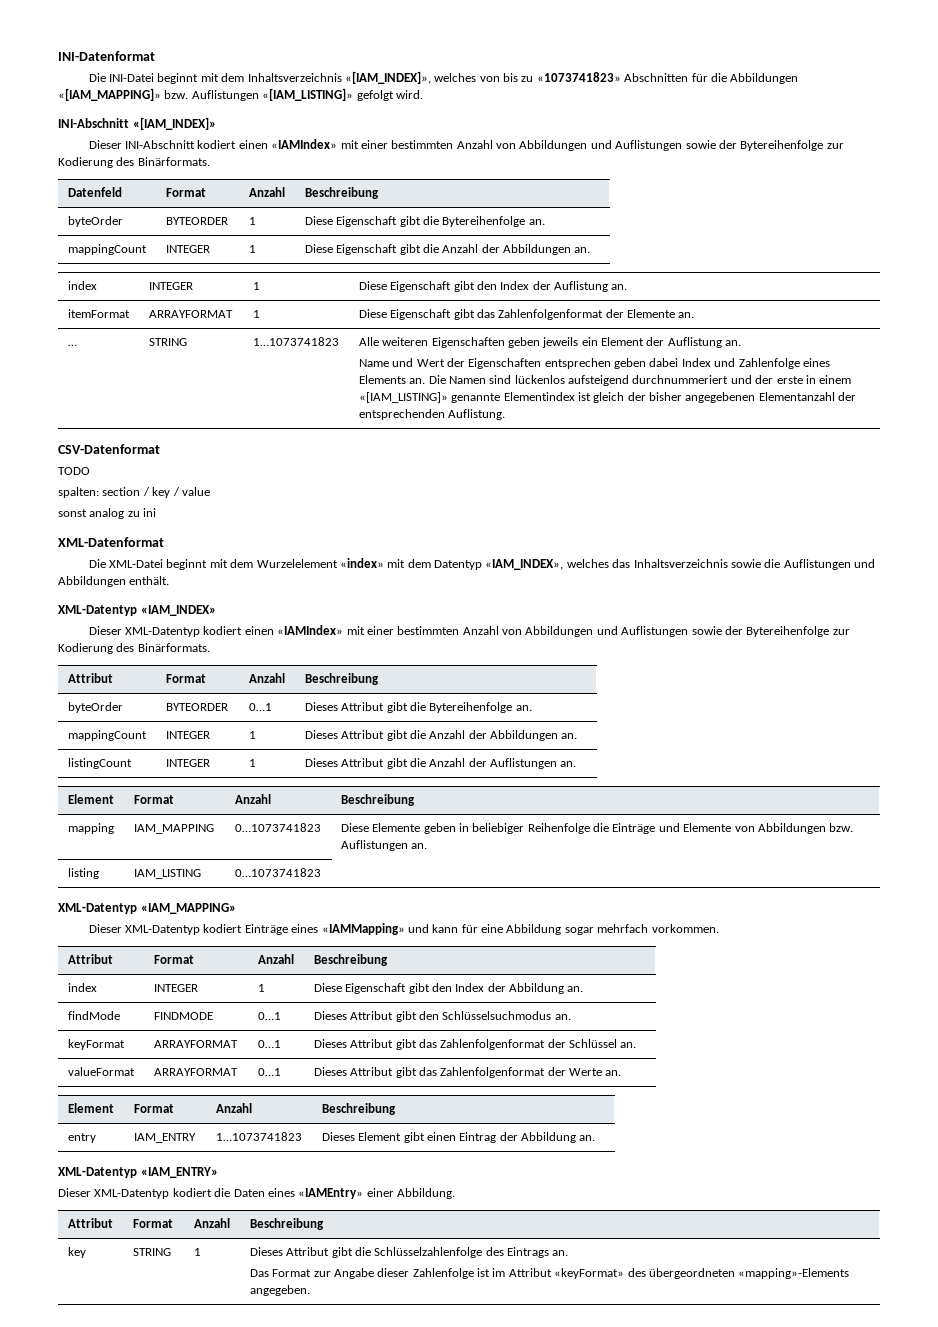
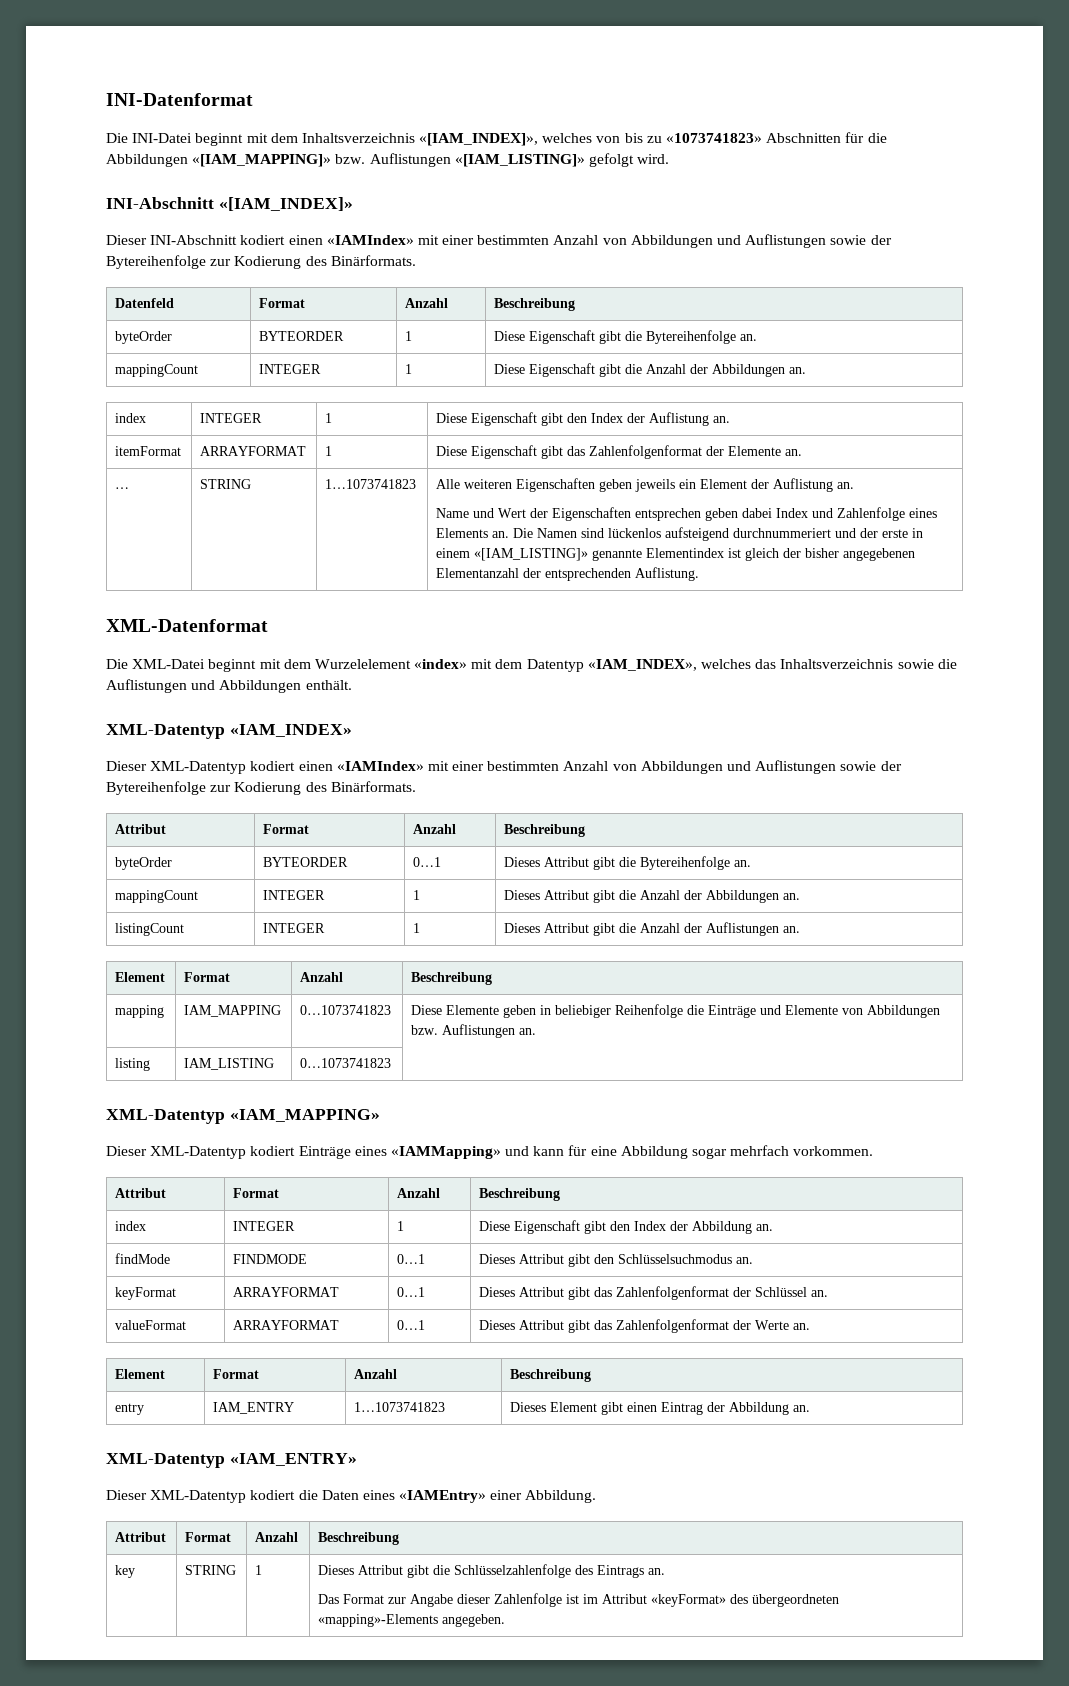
- CSV-Datenformat
- TODO
- spalten: section / key / value
- sonst analog zu ini

